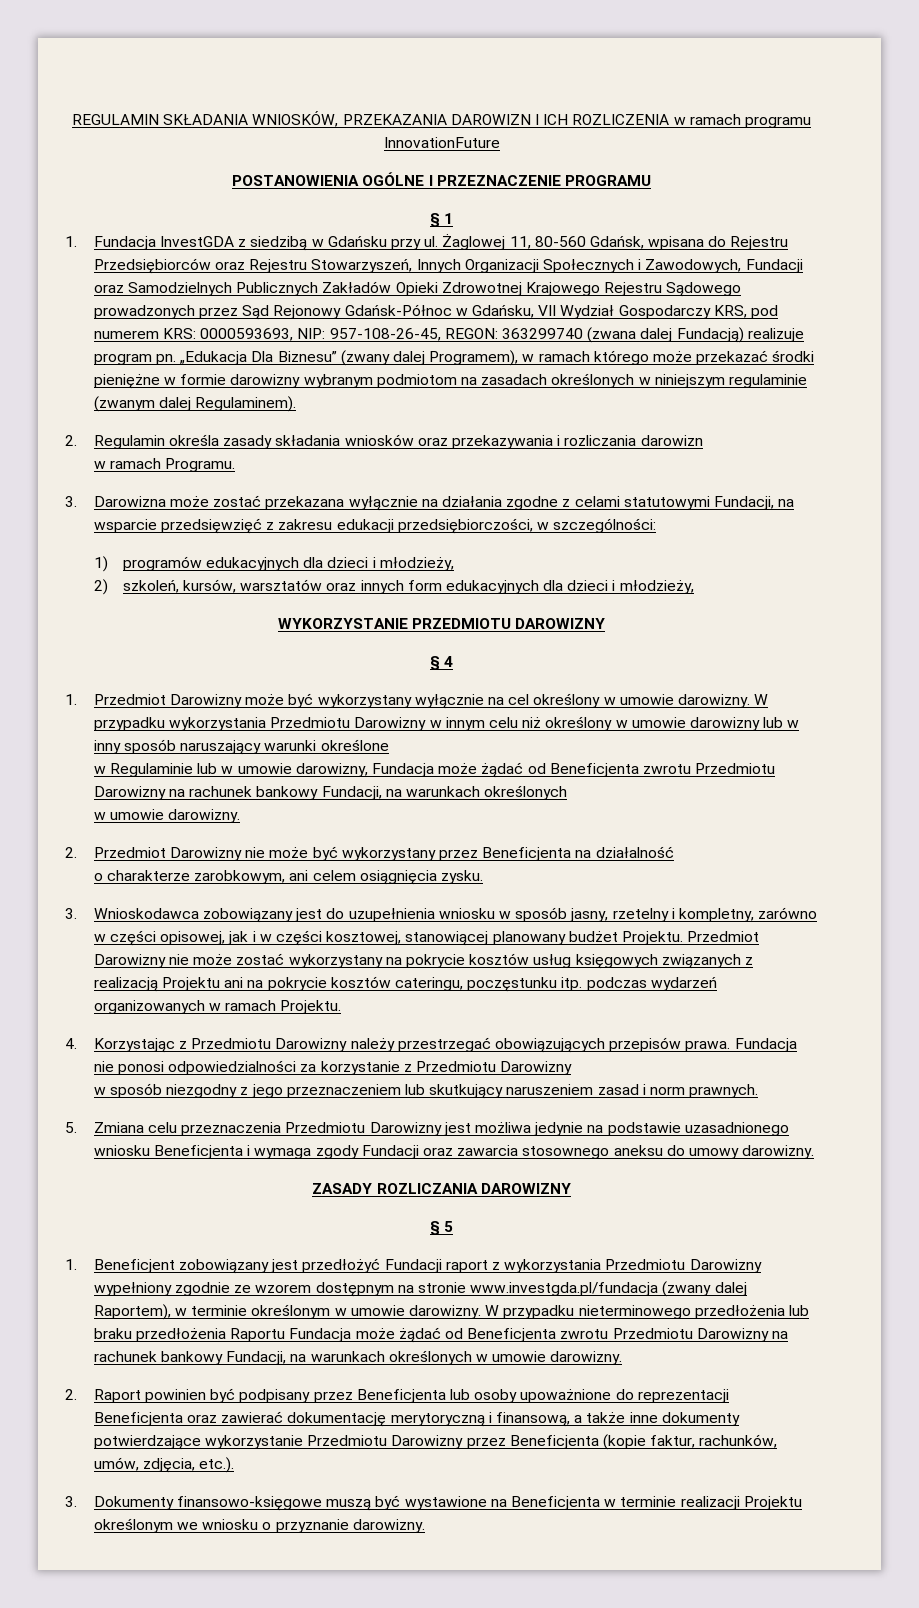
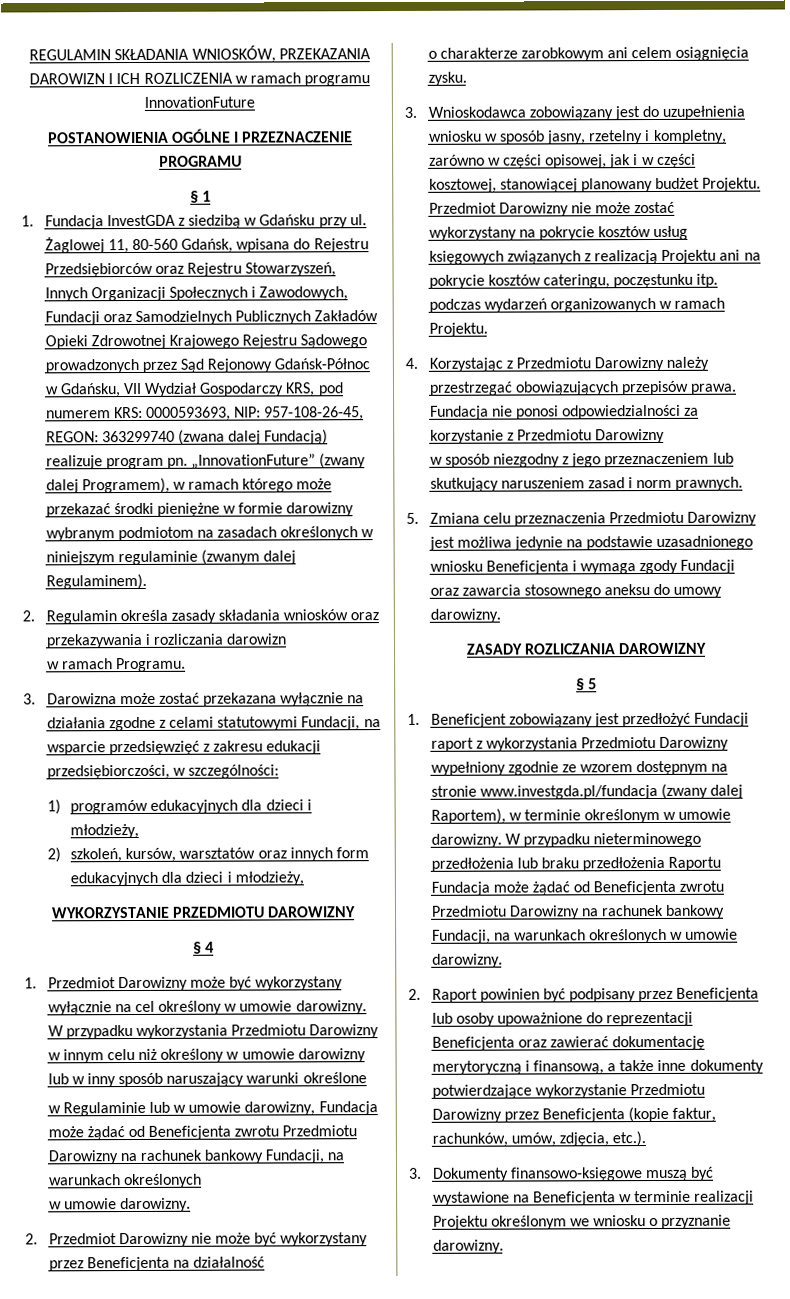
- „Edukacja Dla Biznesu” (zwany dalej Programem), w ramach którego może przekazać środki pieniężne w formie darowizny wybranym podmiotom na zasadach określonych w niniejszym regulaminie (zwanym dalej Regulaminem).
+ „InnovationFuture” (zwany dalej Programem), w ramach którego może przekazać środki pieniężne w formie darowizny wybranym podmiotom na zasadach określonych w niniejszym regulaminie (zwanym dalej Regulaminem).
- o charakterze zarobkowym, ani celem osiągnięcia zysku.
+ o charakterze zarobkowym ani celem osiągnięcia zysku.

